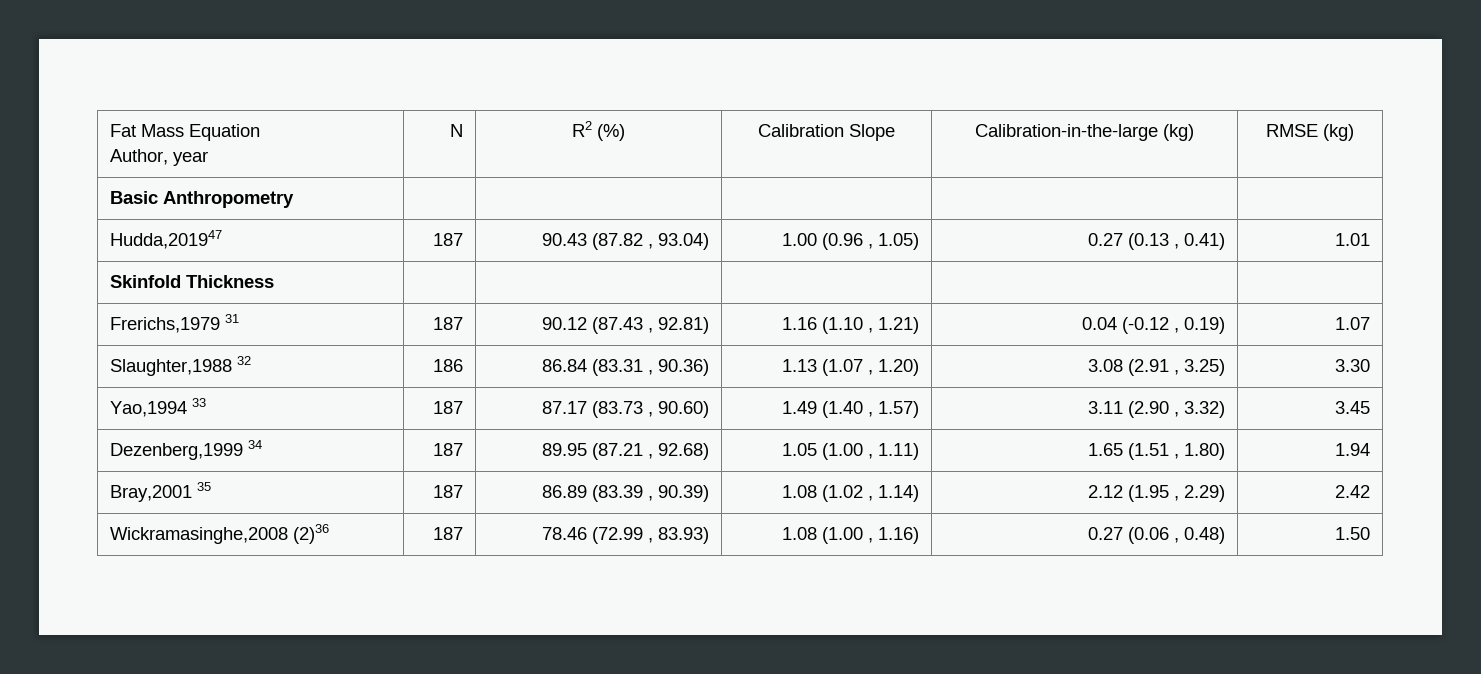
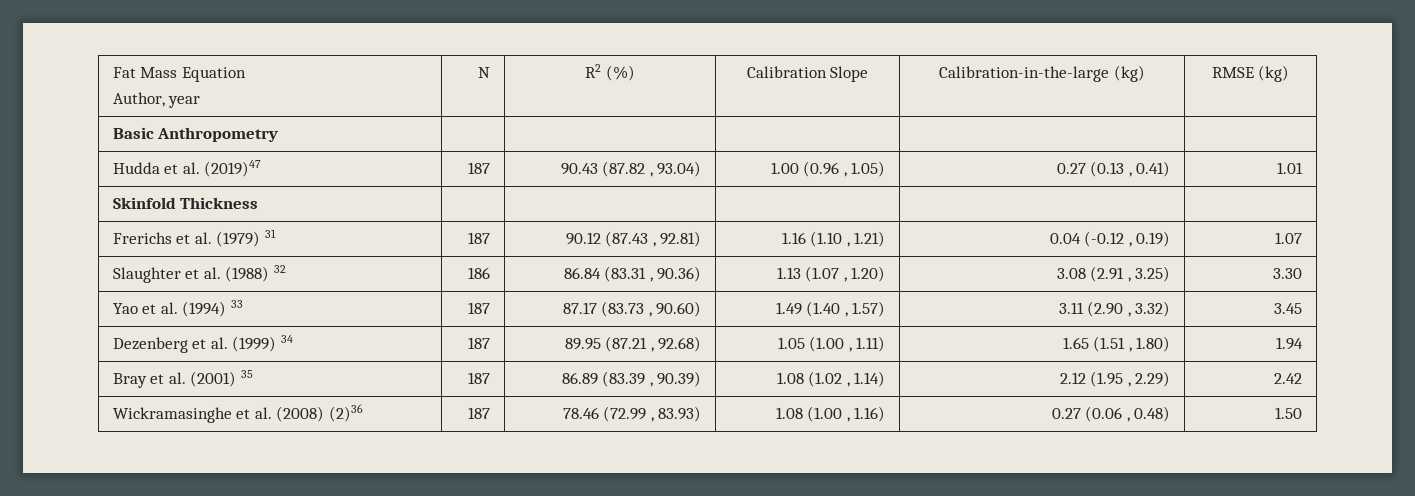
- Hudda,201947 | 187 | 90.43 (87.82 , 93.04) | 1.00 (0.96 , 1.05) | 0.27 (0.13 , 0.41) | 1.01
+ Hudda et al. (2019)47 | 187 | 90.43 (87.82 , 93.04) | 1.00 (0.96 , 1.05) | 0.27 (0.13 , 0.41) | 1.01
- Frerichs,1979 31 | 187 | 90.12 (87.43 , 92.81) | 1.16 (1.10 , 1.21) | 0.04 (-0.12 , 0.19) | 1.07
+ Frerichs et al. (1979) 31 | 187 | 90.12 (87.43 , 92.81) | 1.16 (1.10 , 1.21) | 0.04 (-0.12 , 0.19) | 1.07
- Slaughter,1988 32 | 186 | 86.84 (83.31 , 90.36) | 1.13 (1.07 , 1.20) | 3.08 (2.91 , 3.25) | 3.30
+ Slaughter et al. (1988) 32 | 186 | 86.84 (83.31 , 90.36) | 1.13 (1.07 , 1.20) | 3.08 (2.91 , 3.25) | 3.30
- Yao,1994 33 | 187 | 87.17 (83.73 , 90.60) | 1.49 (1.40 , 1.57) | 3.11 (2.90 , 3.32) | 3.45
+ Yao et al. (1994) 33 | 187 | 87.17 (83.73 , 90.60) | 1.49 (1.40 , 1.57) | 3.11 (2.90 , 3.32) | 3.45
- Dezenberg,1999 34 | 187 | 89.95 (87.21 , 92.68) | 1.05 (1.00 , 1.11) | 1.65 (1.51 , 1.80) | 1.94
+ Dezenberg et al. (1999) 34 | 187 | 89.95 (87.21 , 92.68) | 1.05 (1.00 , 1.11) | 1.65 (1.51 , 1.80) | 1.94
- Bray,2001 35 | 187 | 86.89 (83.39 , 90.39) | 1.08 (1.02 , 1.14) | 2.12 (1.95 , 2.29) | 2.42
+ Bray et al. (2001) 35 | 187 | 86.89 (83.39 , 90.39) | 1.08 (1.02 , 1.14) | 2.12 (1.95 , 2.29) | 2.42
- Wickramasinghe,2008 (2)36 | 187 | 78.46 (72.99 , 83.93) | 1.08 (1.00 , 1.16) | 0.27 (0.06 , 0.48) | 1.50
+ Wickramasinghe et al. (2008) (2)36 | 187 | 78.46 (72.99 , 83.93) | 1.08 (1.00 , 1.16) | 0.27 (0.06 , 0.48) | 1.50

